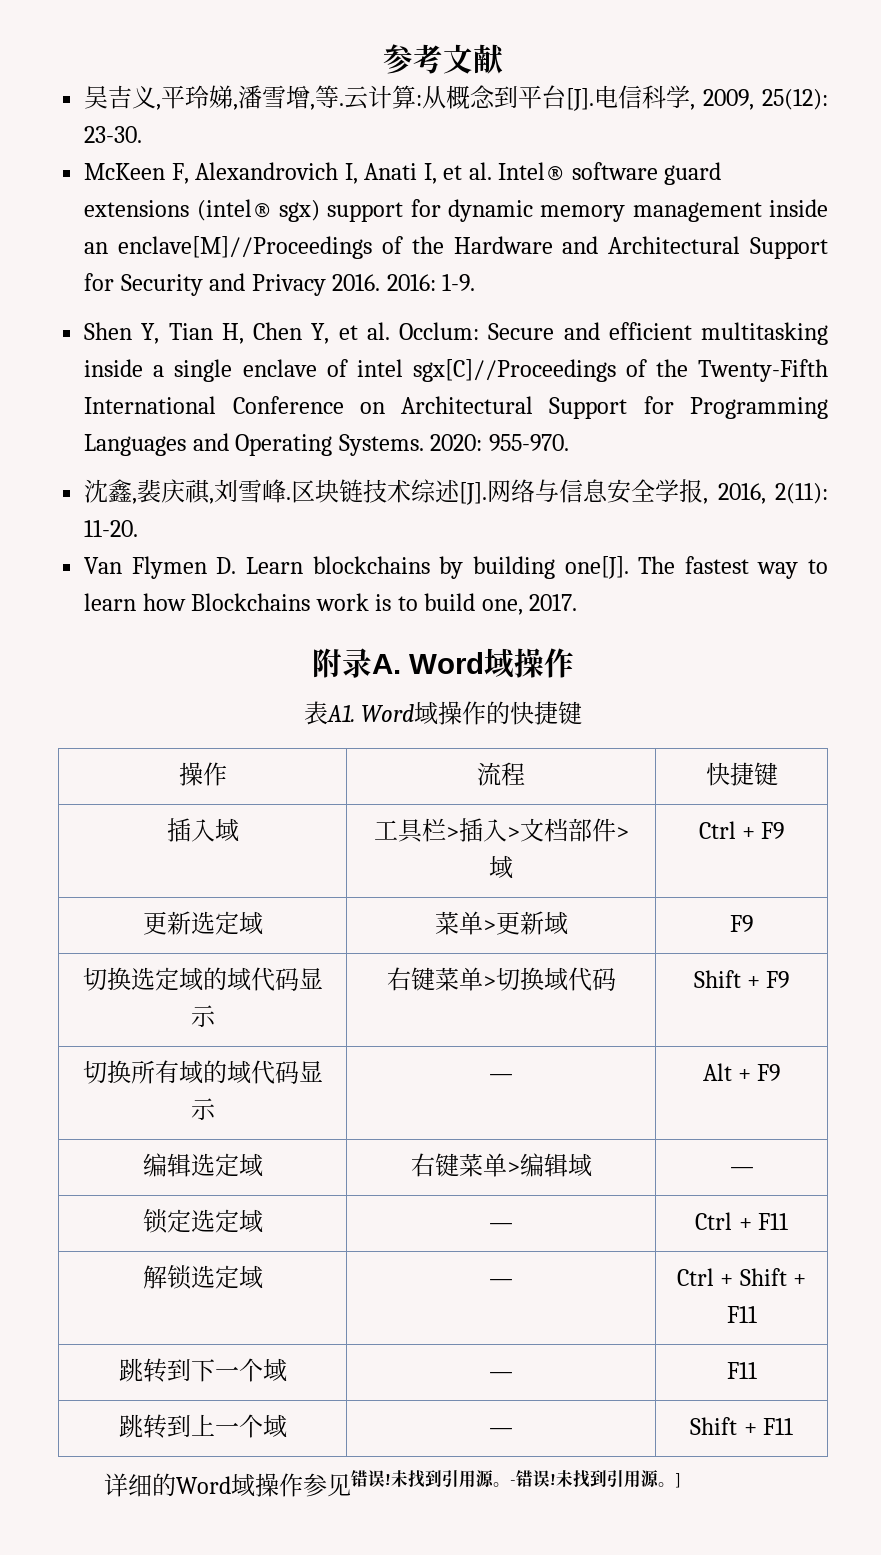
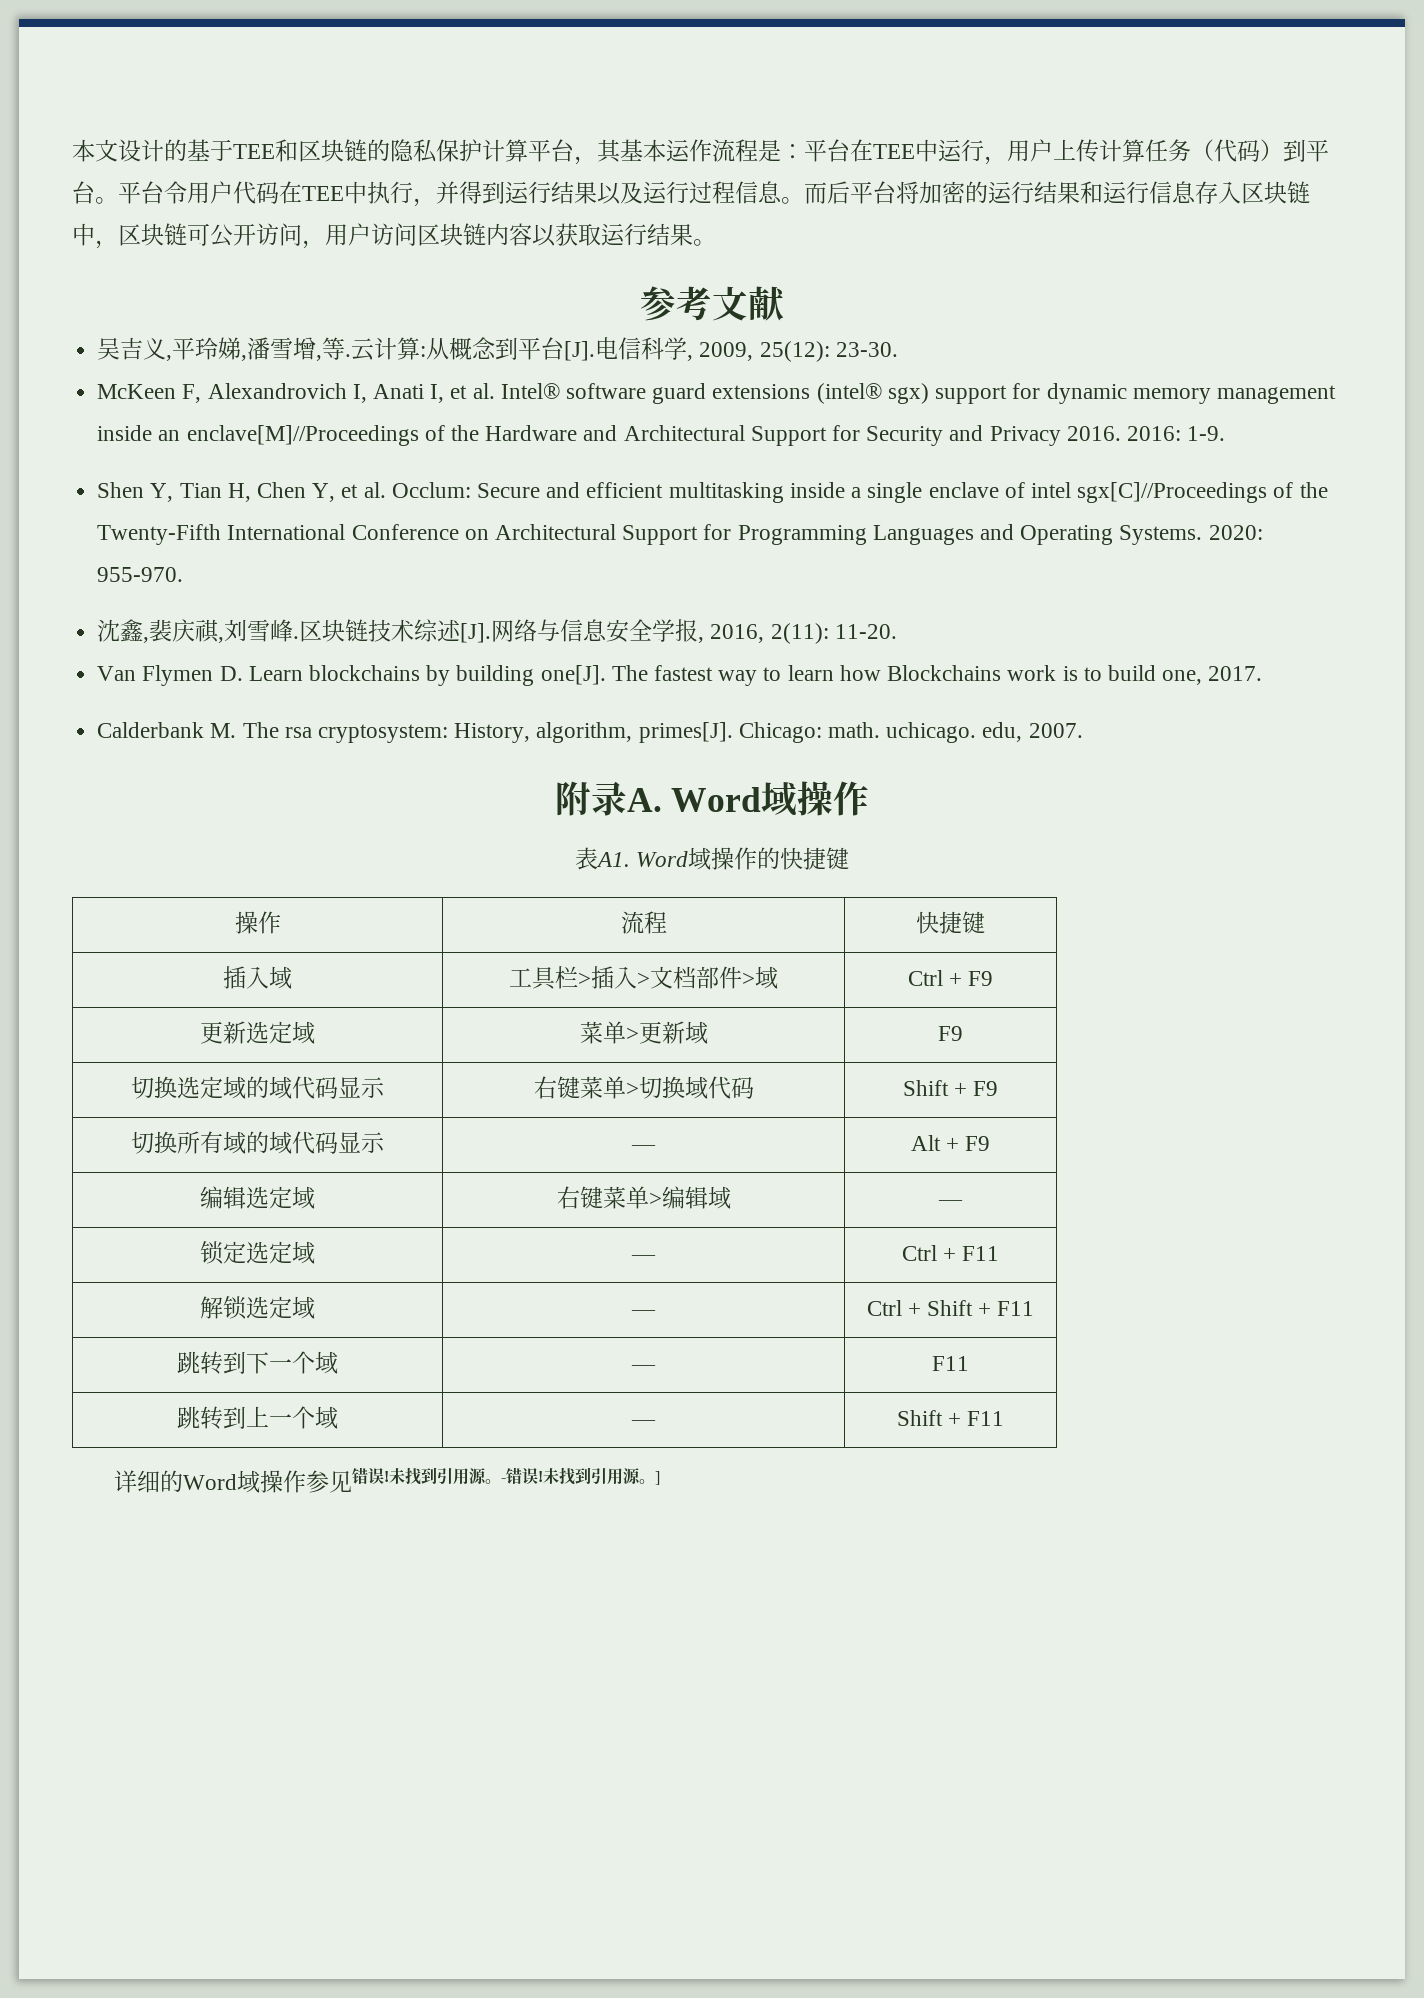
+ 本文设计的基于TEE和区块链的隐私保护计算平台，其基本运作流程是：平台在TEE中运行，用户上传计算任务（代码）到平台。平台令用户代码在TEE中执行，并得到运行结果以及运行过程信息。而后平台将加密的运行结果和运行信息存入区块链中，区块链可公开访问，用户访问区块链内容以获取运行结果。
+ Calderbank M. The rsa cryptosystem: History, algorithm, primes[J]. Chicago: math. uchicago. edu, 2007.

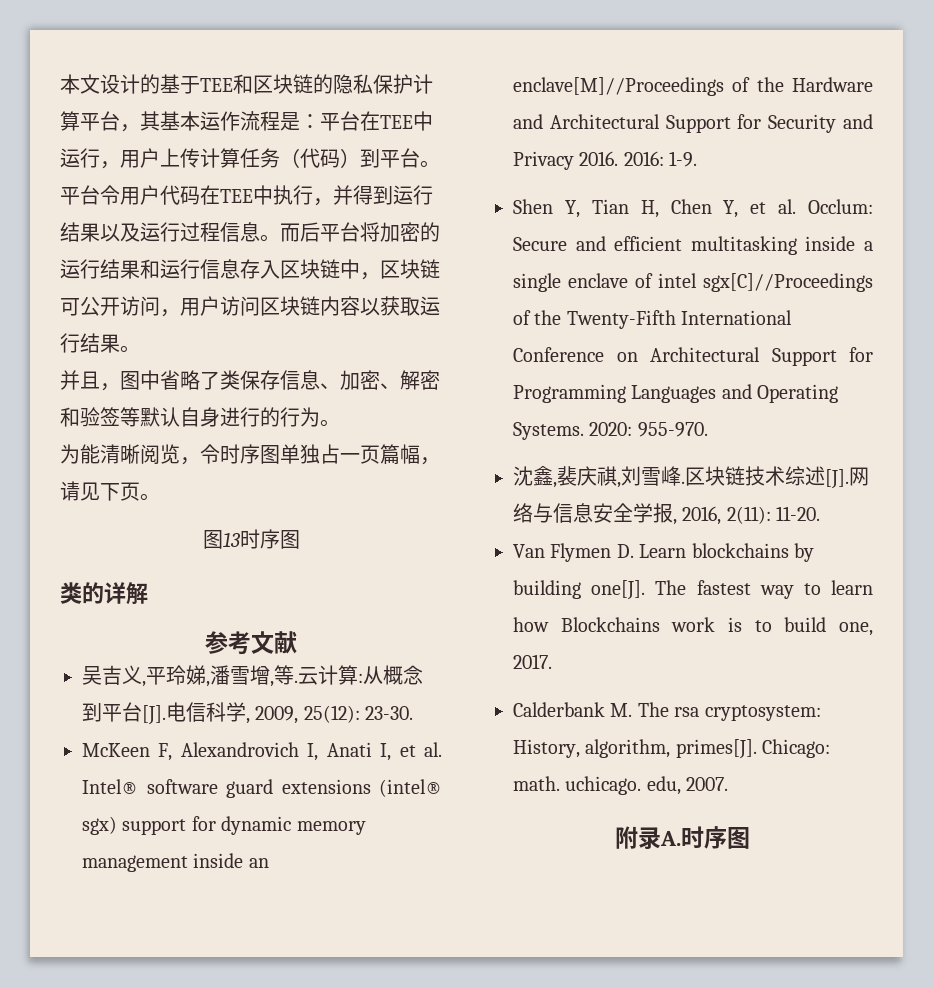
+ 并且，图中省略了类保存信息、加密、解密和验签等默认自身进行的行为。
+ 为能清晰阅览，令时序图单独占一页篇幅，请见下页。
+ 图13时序图
+ 类的详解
- 附录A. Word域操作
- 表A1. Word域操作的快捷键
- 操作 | 流程 | 快捷键
- 插入域 | 工具栏>插入>文档部件>域 | Ctrl + F9
- 更新选定域 | 菜单>更新域 | F9
- 切换选定域的域代码显示 | 右键菜单>切换域代码 | Shift + F9
- 切换所有域的域代码显示 | — | Alt + F9
- 编辑选定域 | 右键菜单>编辑域 | —
- 锁定选定域 | — | Ctrl + F11
- 解锁选定域 | — | Ctrl + Shift + F11
- 跳转到下一个域 | — | F11
- 跳转到上一个域 | — | Shift + F11
- 详细的Word域操作参见错误!未找到引用源。-错误!未找到引用源。]
+ 附录A.时序图

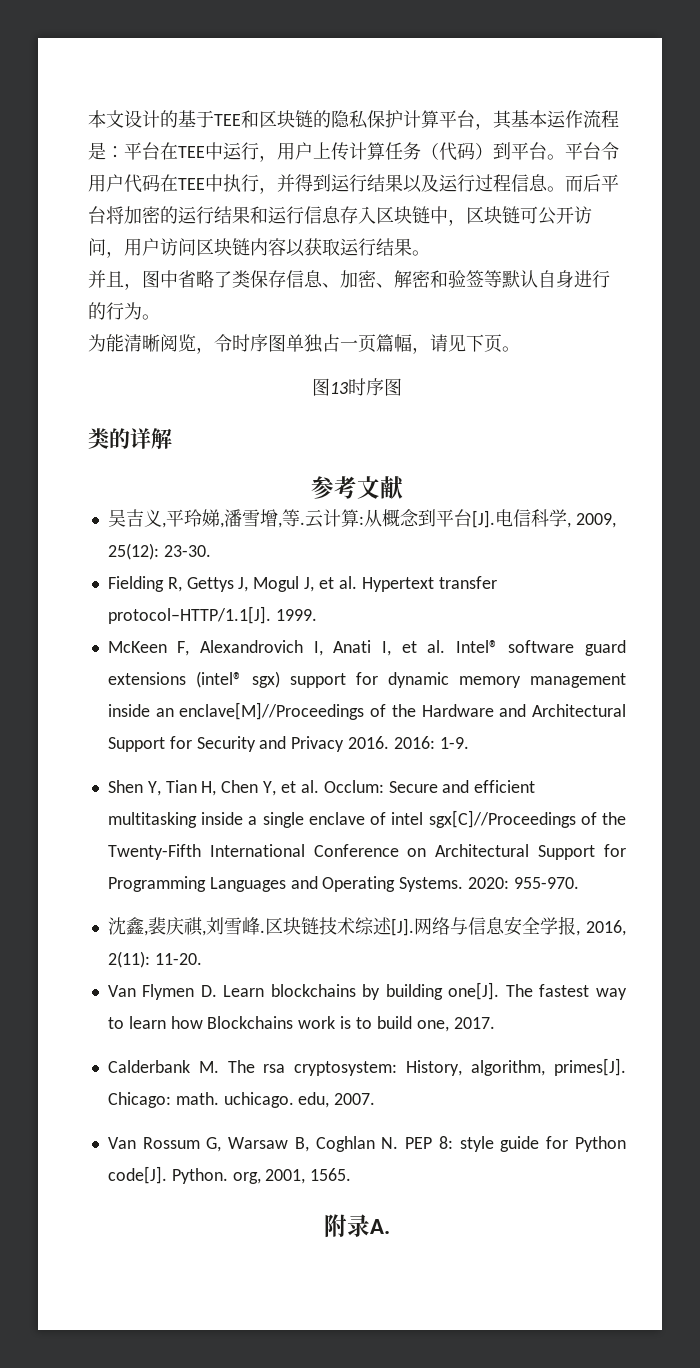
+ Fielding R, Gettys J, Mogul J, et al. Hypertext transfer protocol–HTTP/1.1[J]. 1999.
+ Van Rossum G, Warsaw B, Coghlan N. PEP 8: style guide for Python code[J]. Python. org, 2001, 1565.
- 附录A.时序图
+ 附录A.

